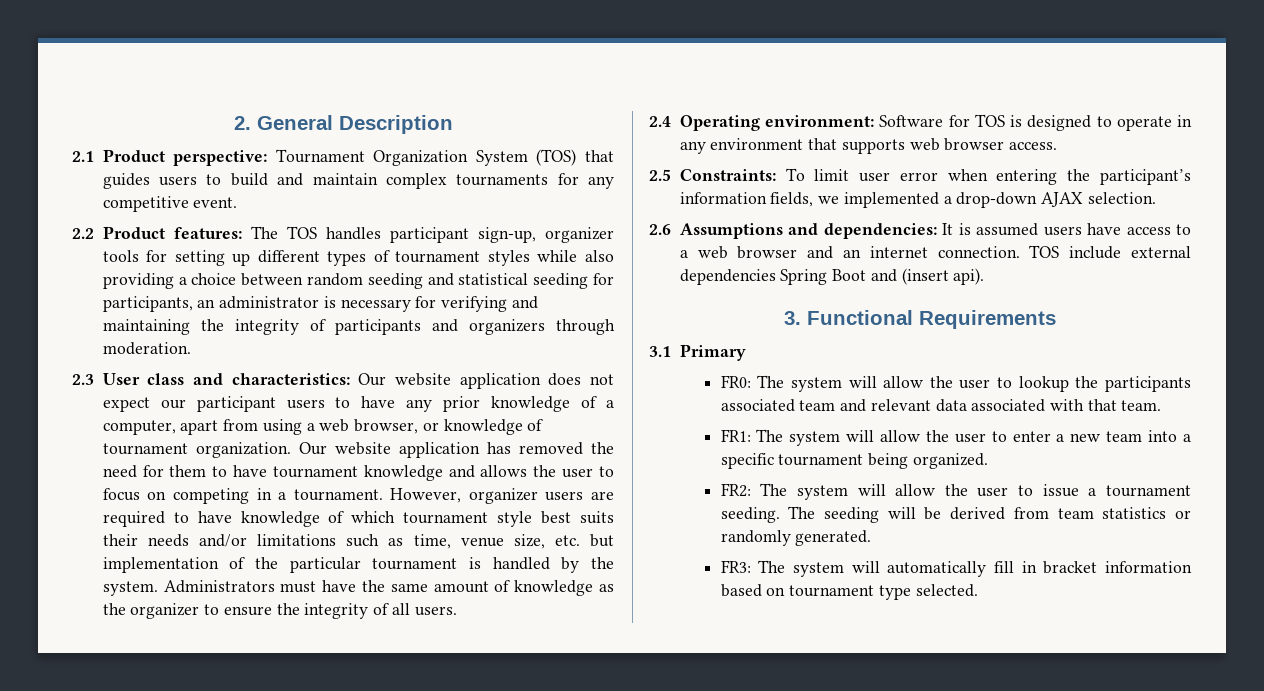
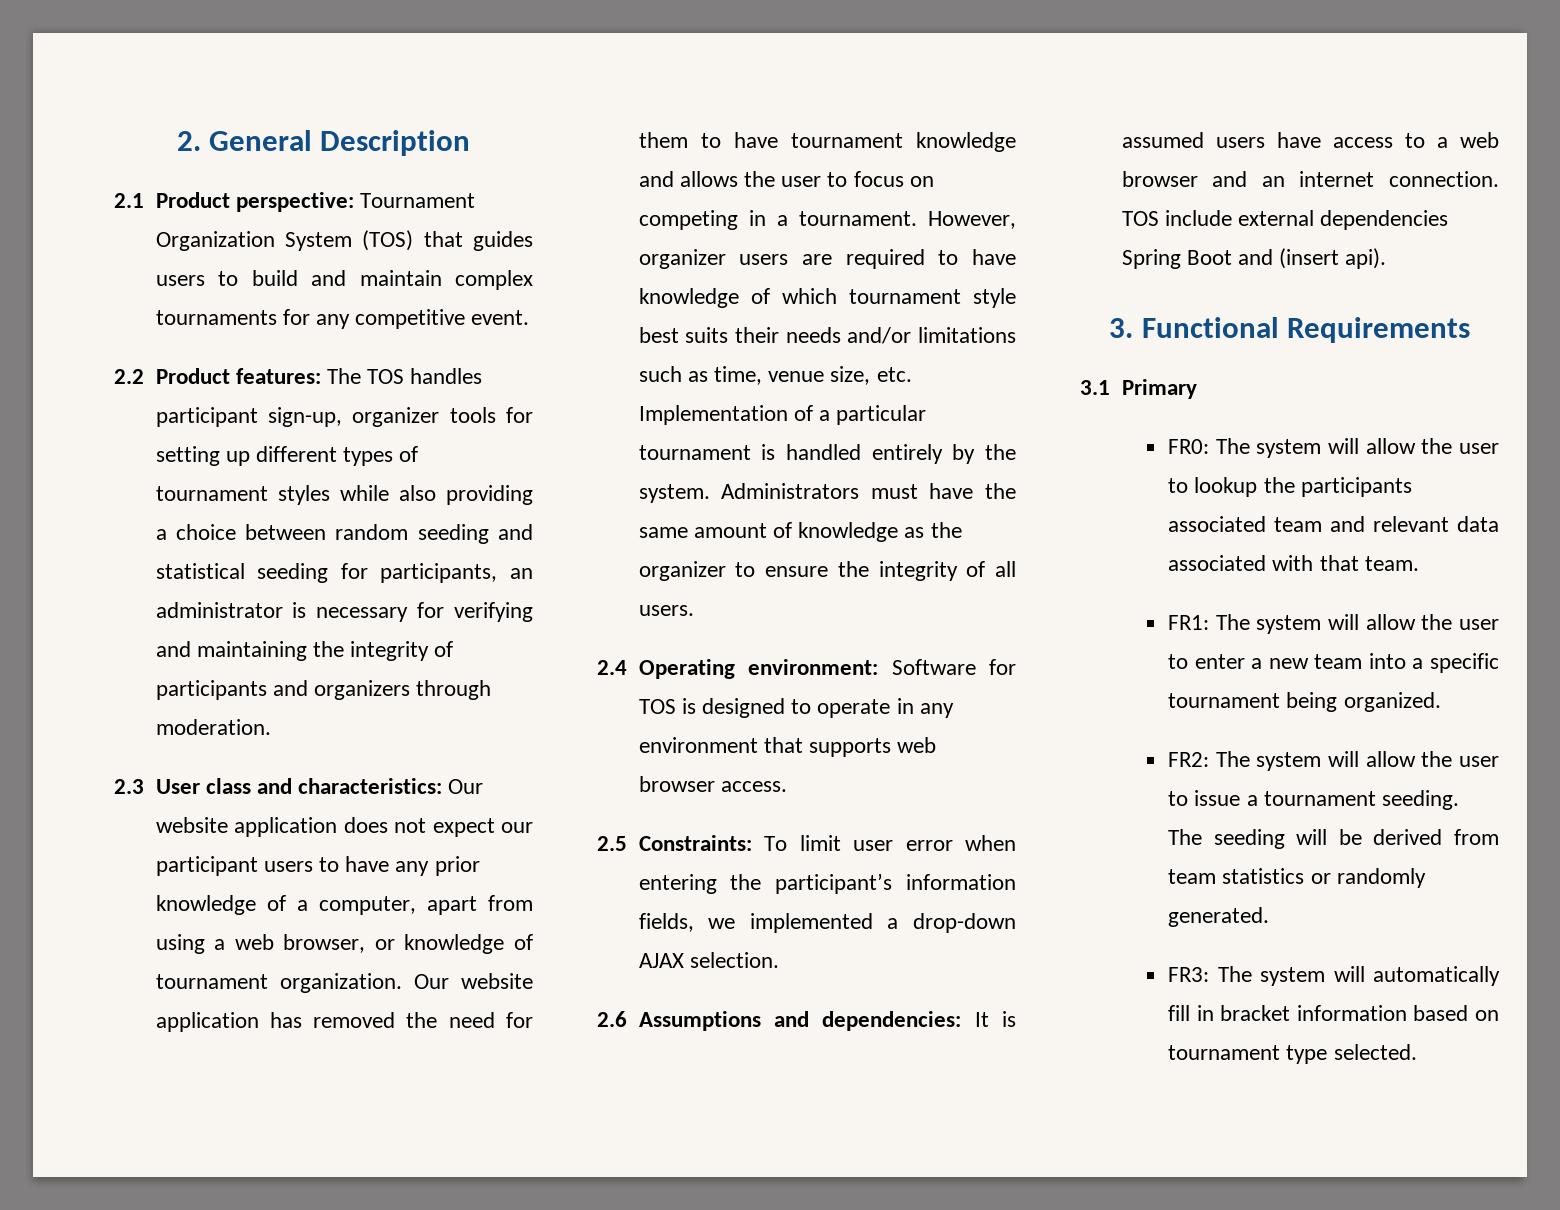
- However, organizer users are required to have knowledge of which tournament style best suits their needs and/or limitations such as time, venue size, etc. but implementation of the particular tournament is handled by the system.
+ However, organizer users are required to have knowledge of which tournament style best suits their needs and/or limitations such as time, venue size, etc. Implementation of a particular tournament is handled entirely by the system.

